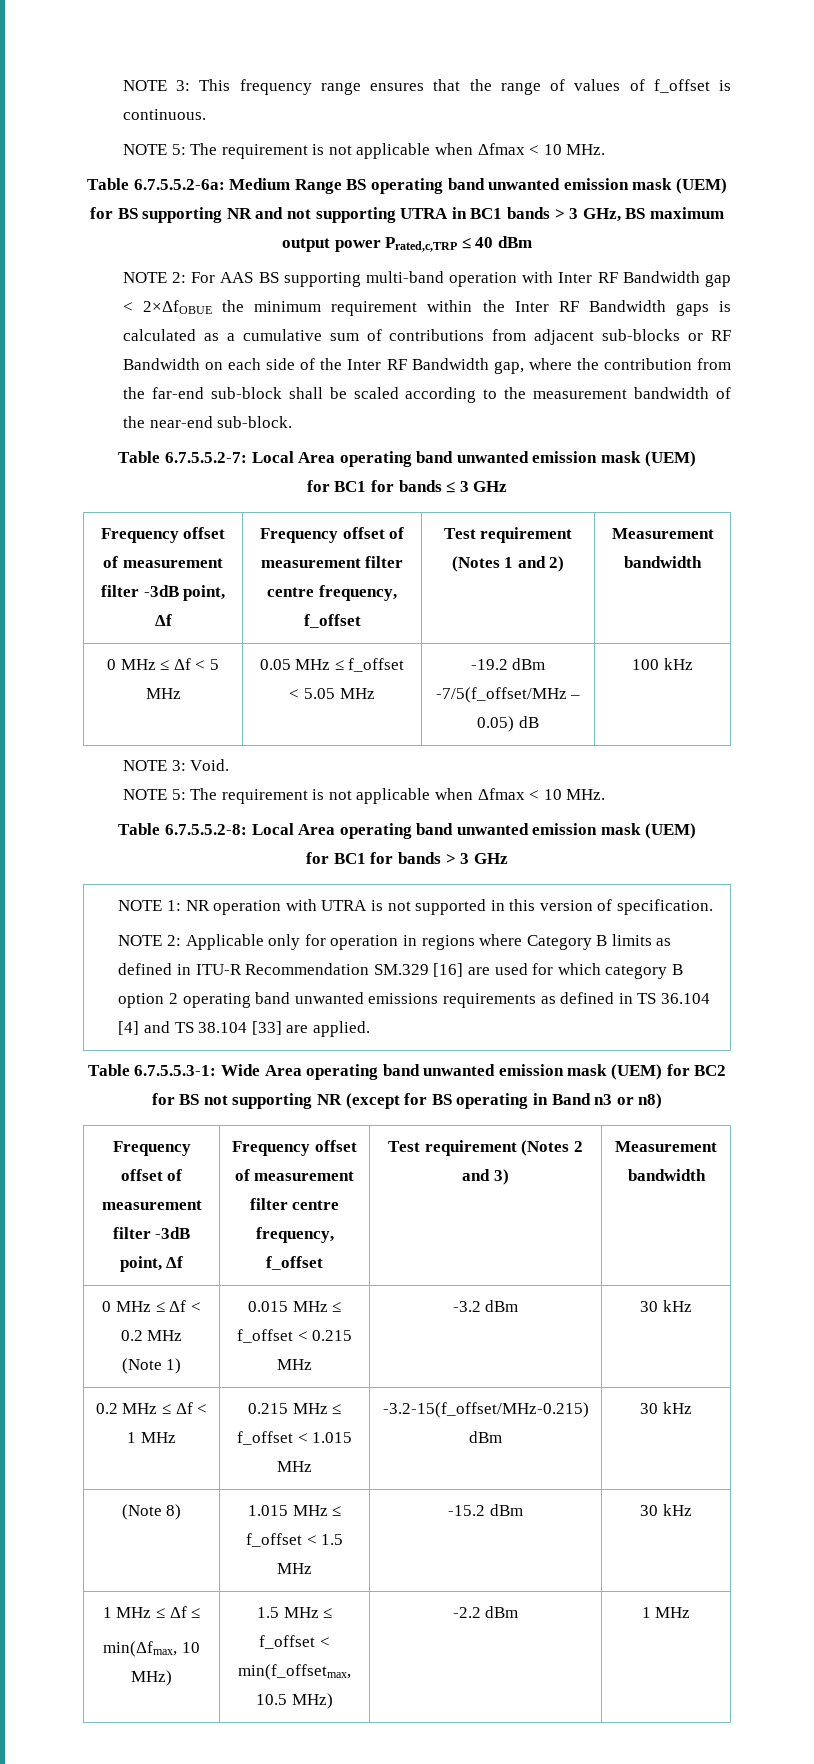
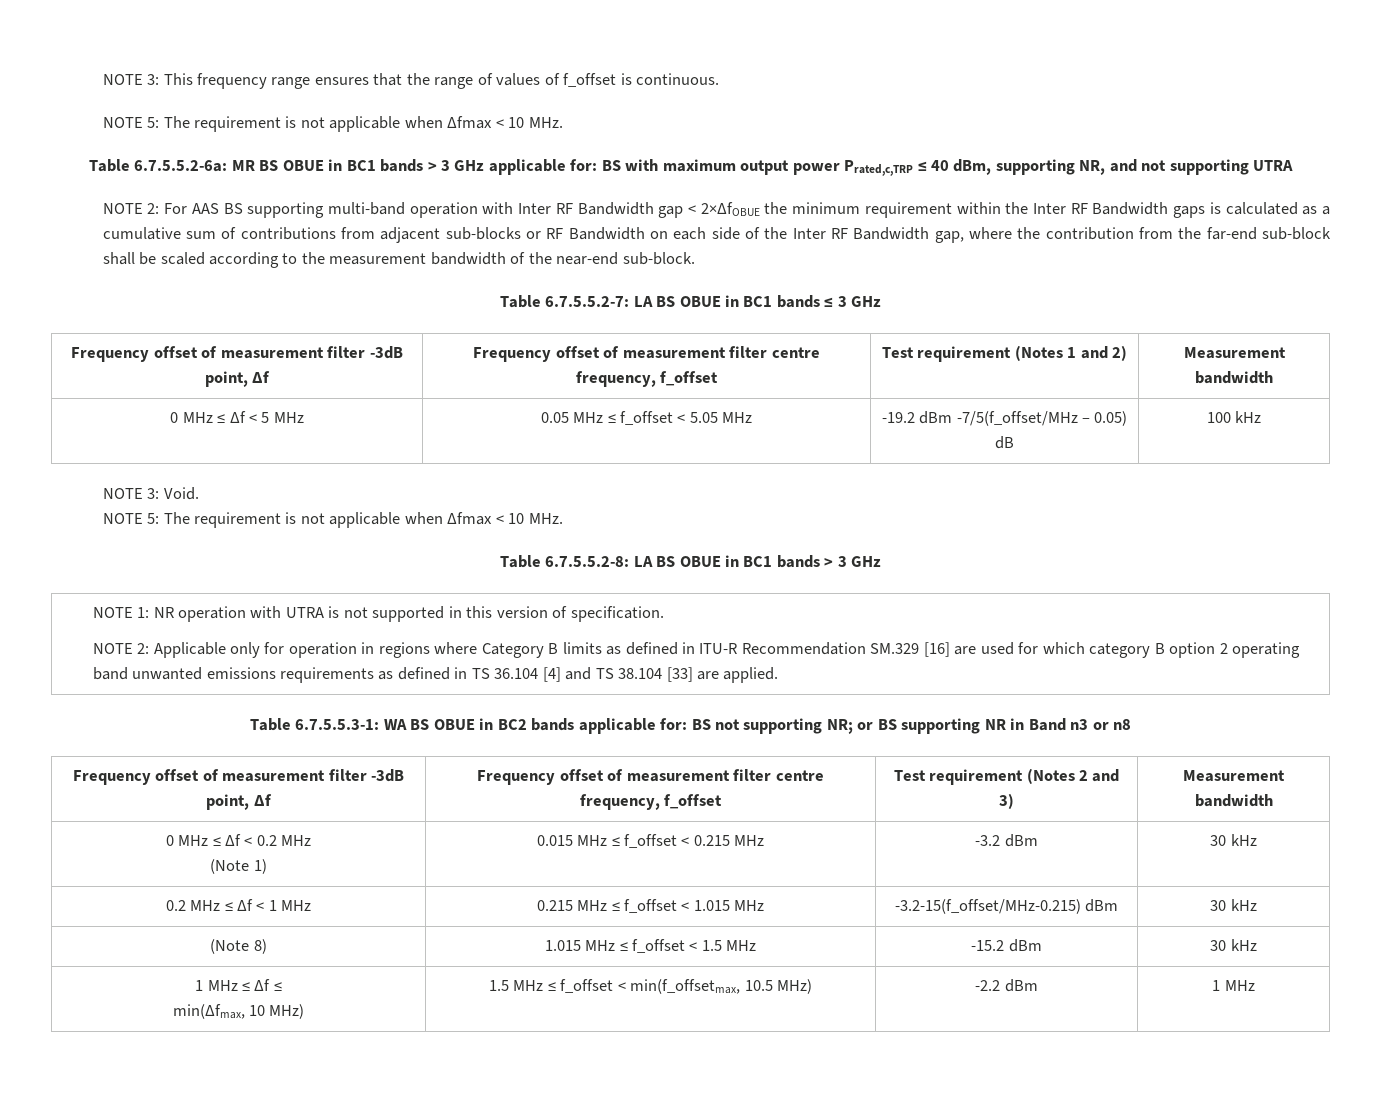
- Table 6.7.5.5.2-6a: Medium Range BS operating band unwanted emission mask (UEM) for BS supporting NR and not supporting UTRA in BC1 bands > 3 GHz, BS maximum output power Prated,c,TRP ≤ 40 dBm
+ Table 6.7.5.5.2-6a: MR BS OBUE in BC1 bands > 3 GHz applicable for: BS with maximum output power Prated,c,TRP ≤ 40 dBm, supporting NR, and not supporting UTRA
- Table 6.7.5.5.2-7: Local Area operating band unwanted emission mask (UEM)
- for BC1 for bands ≤ 3 GHz
+ Table 6.7.5.5.2-7: LA BS OBUE in BC1 bands ≤ 3 GHz
- Table 6.7.5.5.2-8: Local Area operating band unwanted emission mask (UEM)
- for BC1 for bands > 3 GHz
+ Table 6.7.5.5.2-8: LA BS OBUE in BC1 bands > 3 GHz
- Table 6.7.5.5.3-1: Wide Area operating band unwanted emission mask (UEM) for BC2 for BS not supporting NR (except for BS operating in Band n3 or n8)
+ Table 6.7.5.5.3-1: WA BS OBUE in BC2 bands applicable for: BS not supporting NR; or BS supporting NR in Band n3 or n8

